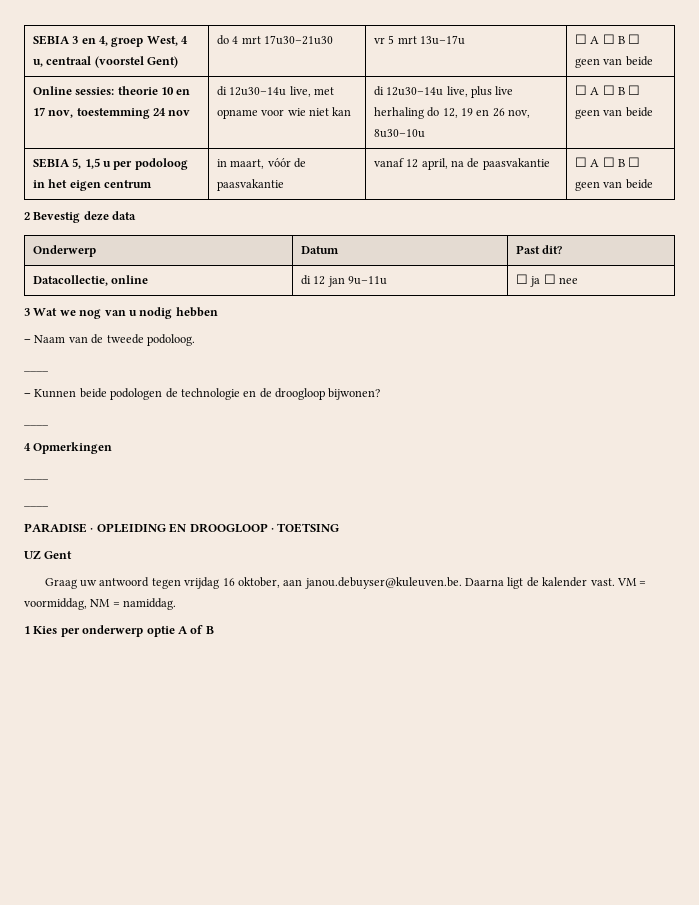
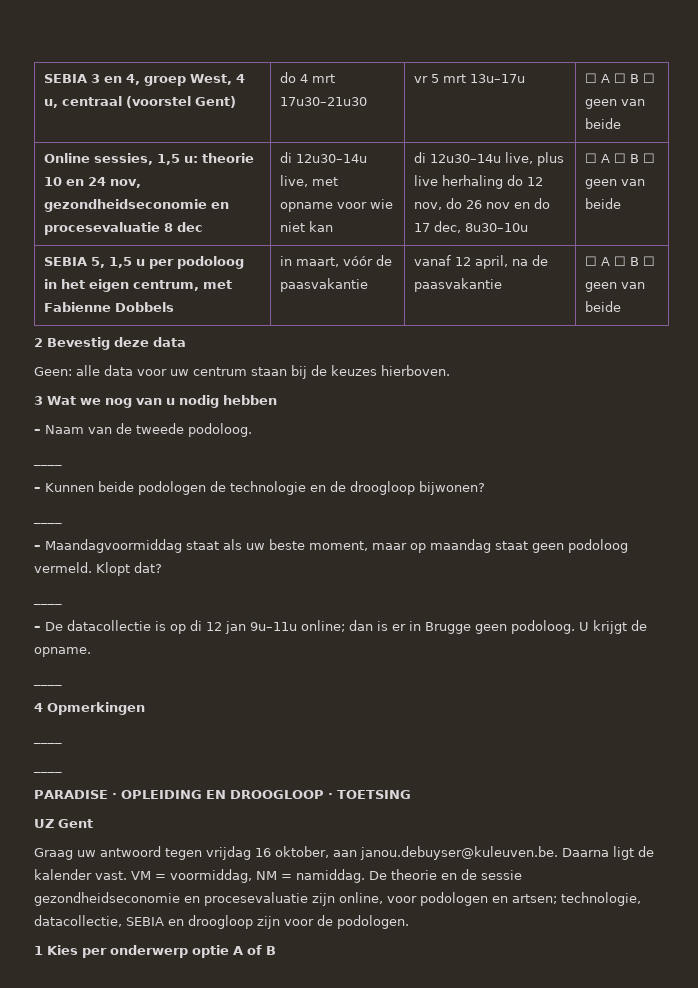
- Online sessies: theorie 10 en 17 nov, toestemming 24 nov
+ Online sessies, 1,5 u: theorie 10 en 24 nov, gezondheidseconomie en procesevaluatie 8 dec
- di 12u30–14u live, plus live herhaling do 12, 19 en 26 nov, 8u30–10u
+ di 12u30–14u live, plus live herhaling do 12 nov, do 26 nov en do 17 dec, 8u30–10u
- SEBIA 5, 1,5 u per podoloog in het eigen centrum | in maart, vóór de paasvakantie | vanaf 12 april, na de paasvakantie | ☐ A ☐ B ☐ geen van beide
+ SEBIA 5, 1,5 u per podoloog in het eigen centrum, met Fabienne Dobbels | in maart, vóór de paasvakantie | vanaf 12 april, na de paasvakantie | ☐ A ☐ B ☐ geen van beide
- Onderwerp | Datum | Past dit?
- Datacollectie, online | di 12 jan 9u–11u | ☐ ja ☐ nee
+ Geen: alle data voor uw centrum staan bij de keuzes hierboven.
+ – Maandagvoormiddag staat als uw beste moment, maar op maandag staat geen podoloog vermeld. Klopt dat?
+ ____
+ – De datacollectie is op di 12 jan 9u–11u online; dan is er in Brugge geen podoloog. U krijgt de opname.
+ ____
+ De theorie en de sessie gezondheidseconomie en procesevaluatie zijn online, voor podologen en artsen; technologie, datacollectie, SEBIA en droogloop zijn voor de podologen.

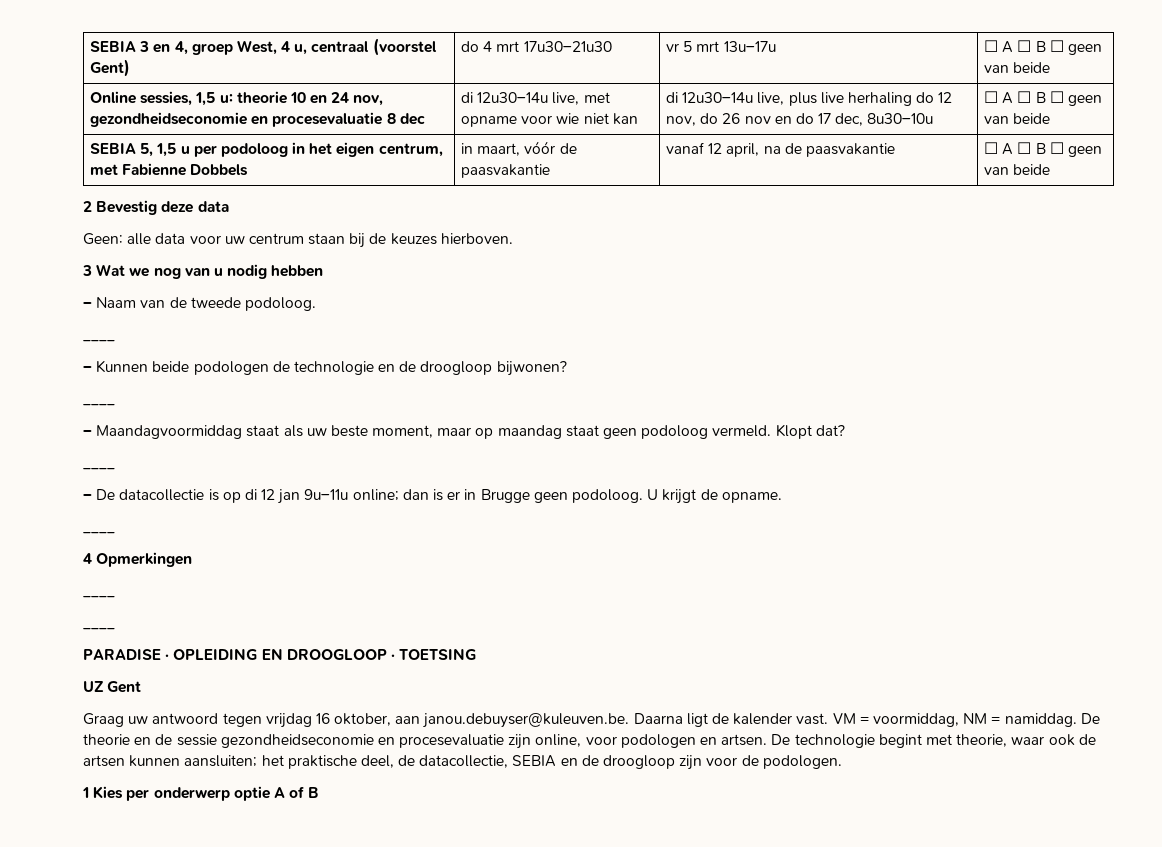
- De theorie en de sessie gezondheidseconomie en procesevaluatie zijn online, voor podologen en artsen; technologie, datacollectie, SEBIA en droogloop zijn voor de podologen.
+ De theorie en de sessie gezondheidseconomie en procesevaluatie zijn online, voor podologen en artsen. De technologie begint met theorie, waar ook de artsen kunnen aansluiten; het praktische deel, de datacollectie, SEBIA en de droogloop zijn voor de podologen.

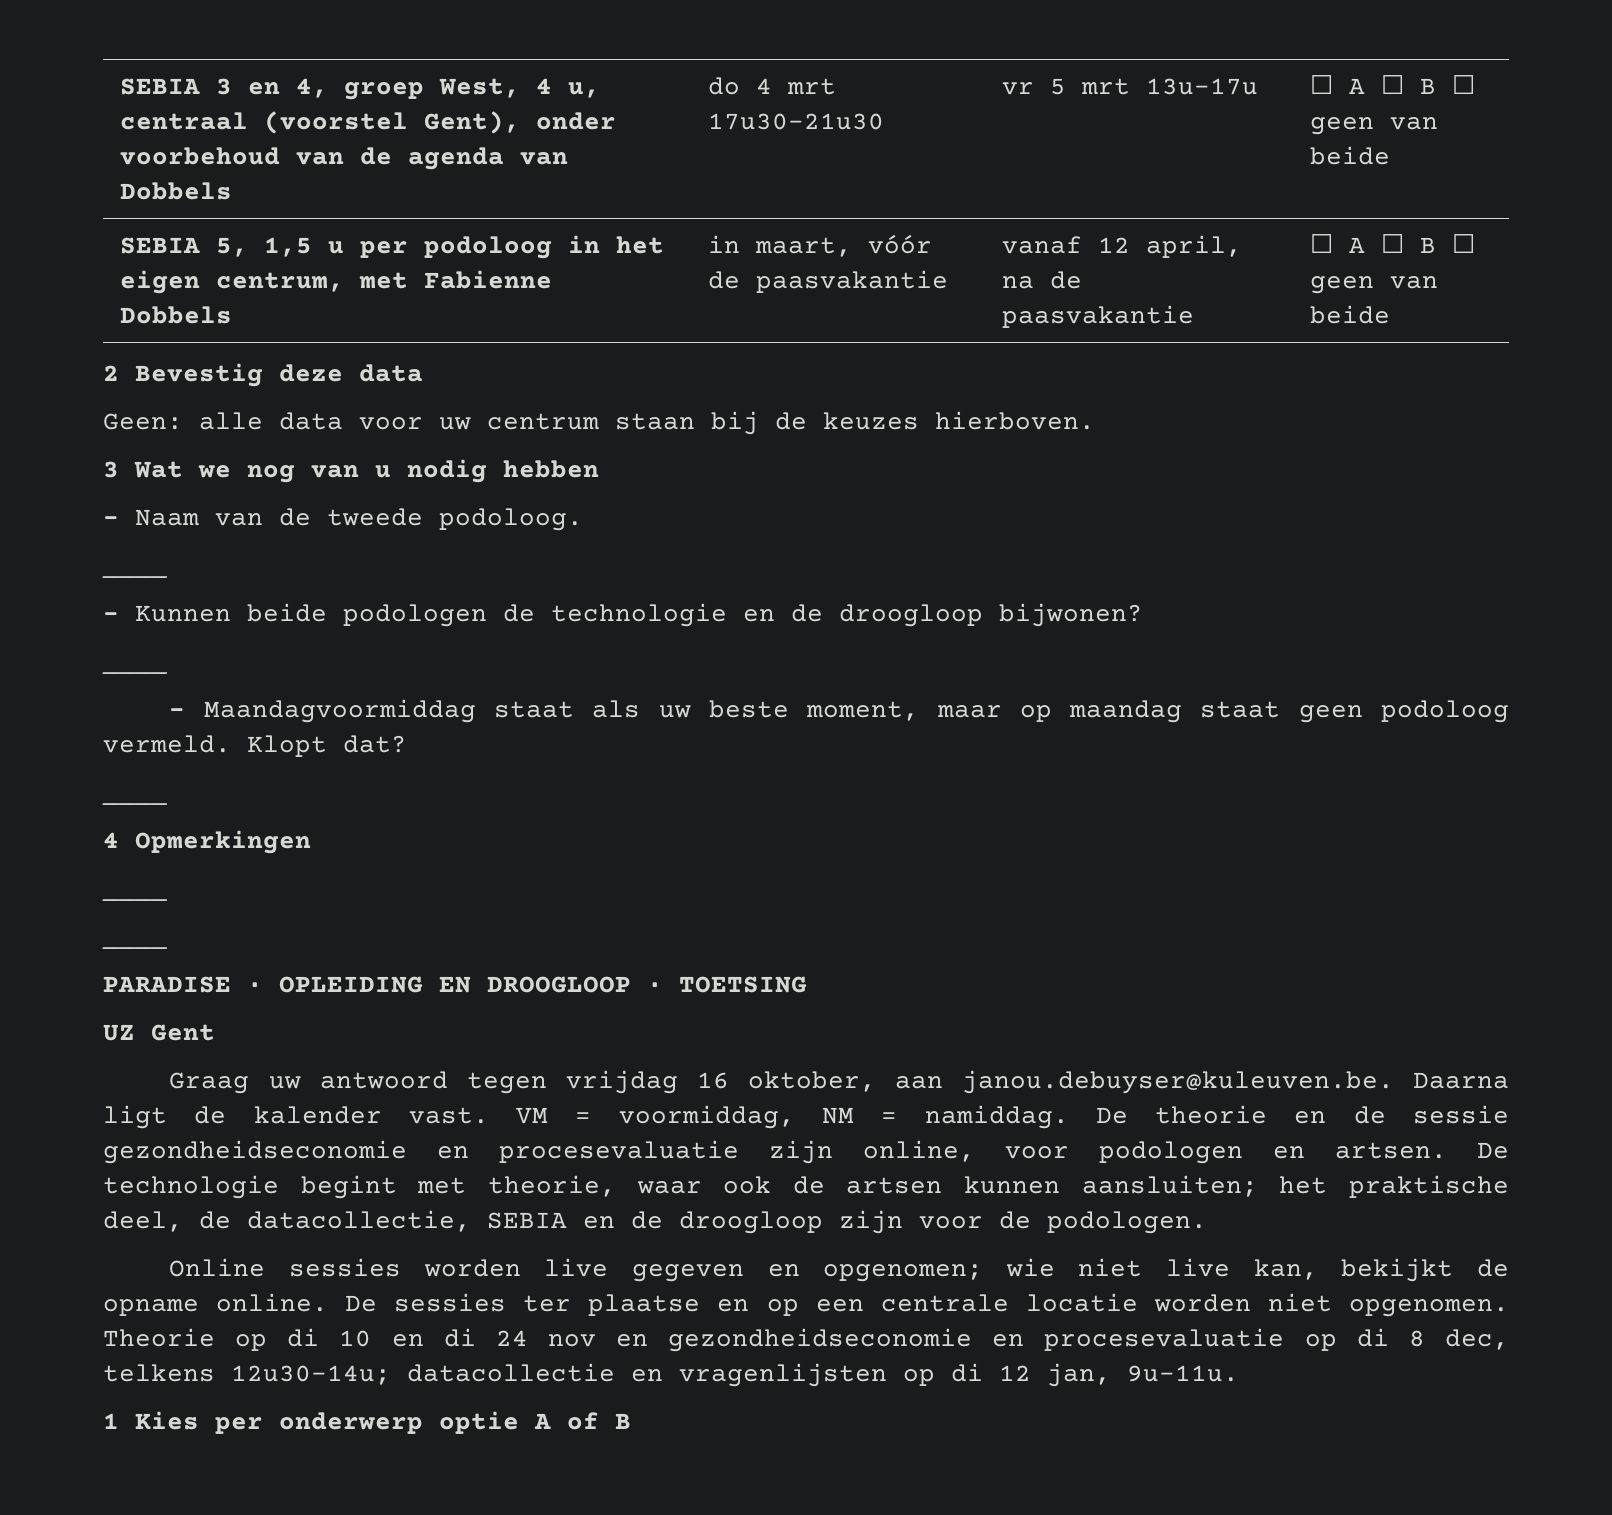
- SEBIA 3 en 4, groep West, 4 u, centraal (voorstel Gent) | do 4 mrt 17u30–21u30 | vr 5 mrt 13u–17u | ☐ A ☐ B ☐ geen van beide
+ SEBIA 3 en 4, groep West, 4 u, centraal (voorstel Gent), onder voorbehoud van de agenda van Dobbels | do 4 mrt 17u30–21u30 | vr 5 mrt 13u–17u | ☐ A ☐ B ☐ geen van beide
- Online sessies, 1,5 u: theorie 10 en 24 nov, gezondheidseconomie en procesevaluatie 8 dec | di 12u30–14u live, met opname voor wie niet kan | di 12u30–14u live, plus live herhaling do 12 nov, do 26 nov en do 17 dec, 8u30–10u | ☐ A ☐ B ☐ geen van beide
- – De datacollectie is op di 12 jan 9u–11u online; dan is er in Brugge geen podoloog. U krijgt de opname.
- ____
+ Online sessies worden live gegeven en opgenomen; wie niet live kan, bekijkt de opname online. De sessies ter plaatse en op een centrale locatie worden niet opgenomen. Theorie op di 10 en di 24 nov en gezondheidseconomie en procesevaluatie op di 8 dec, telkens 12u30–14u; datacollectie en vragenlijsten op di 12 jan, 9u–11u.

